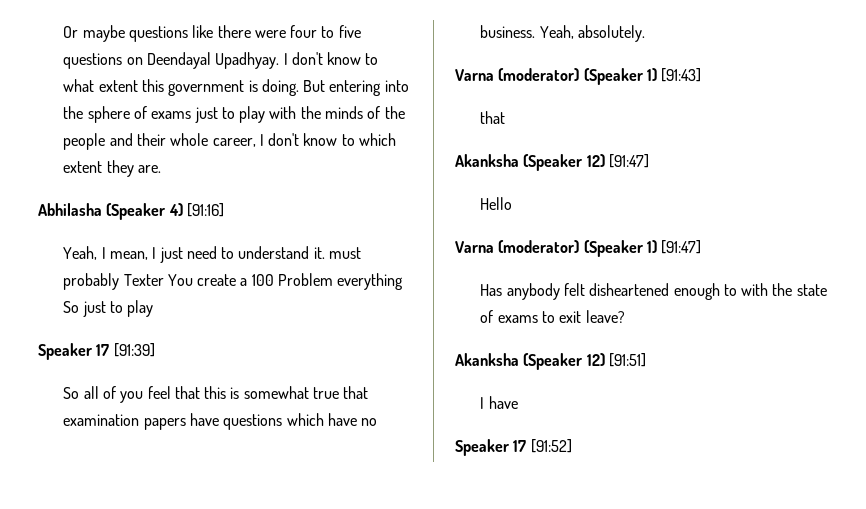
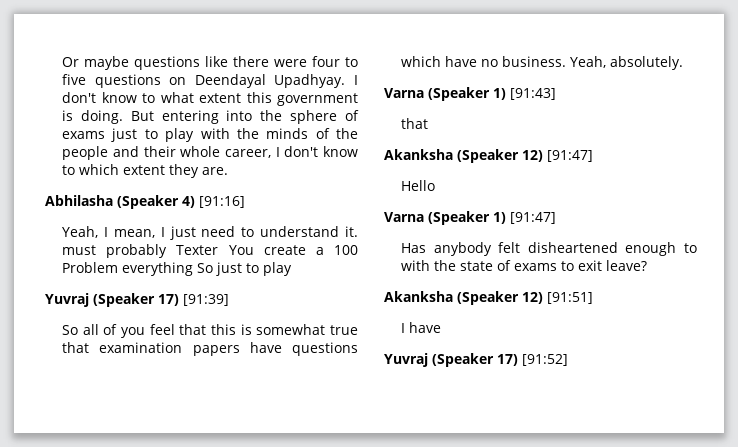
- Speaker 17 [91:39]
+ Yuvraj (Speaker 17) [91:39]
- Varna (moderator) (Speaker 1) [91:43]
+ Varna (Speaker 1) [91:43]
- Varna (moderator) (Speaker 1) [91:47]
+ Varna (Speaker 1) [91:47]
- Speaker 17 [91:52]
+ Yuvraj (Speaker 17) [91:52]

